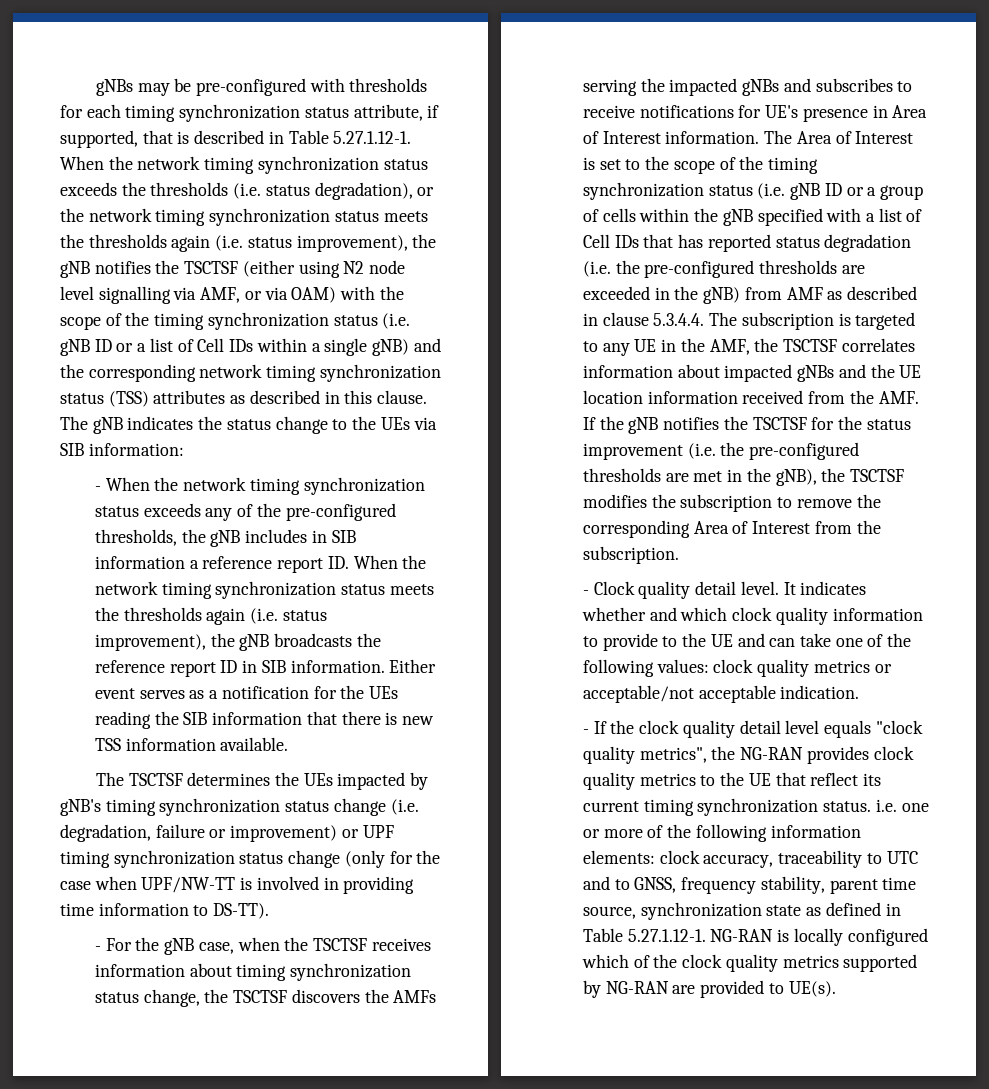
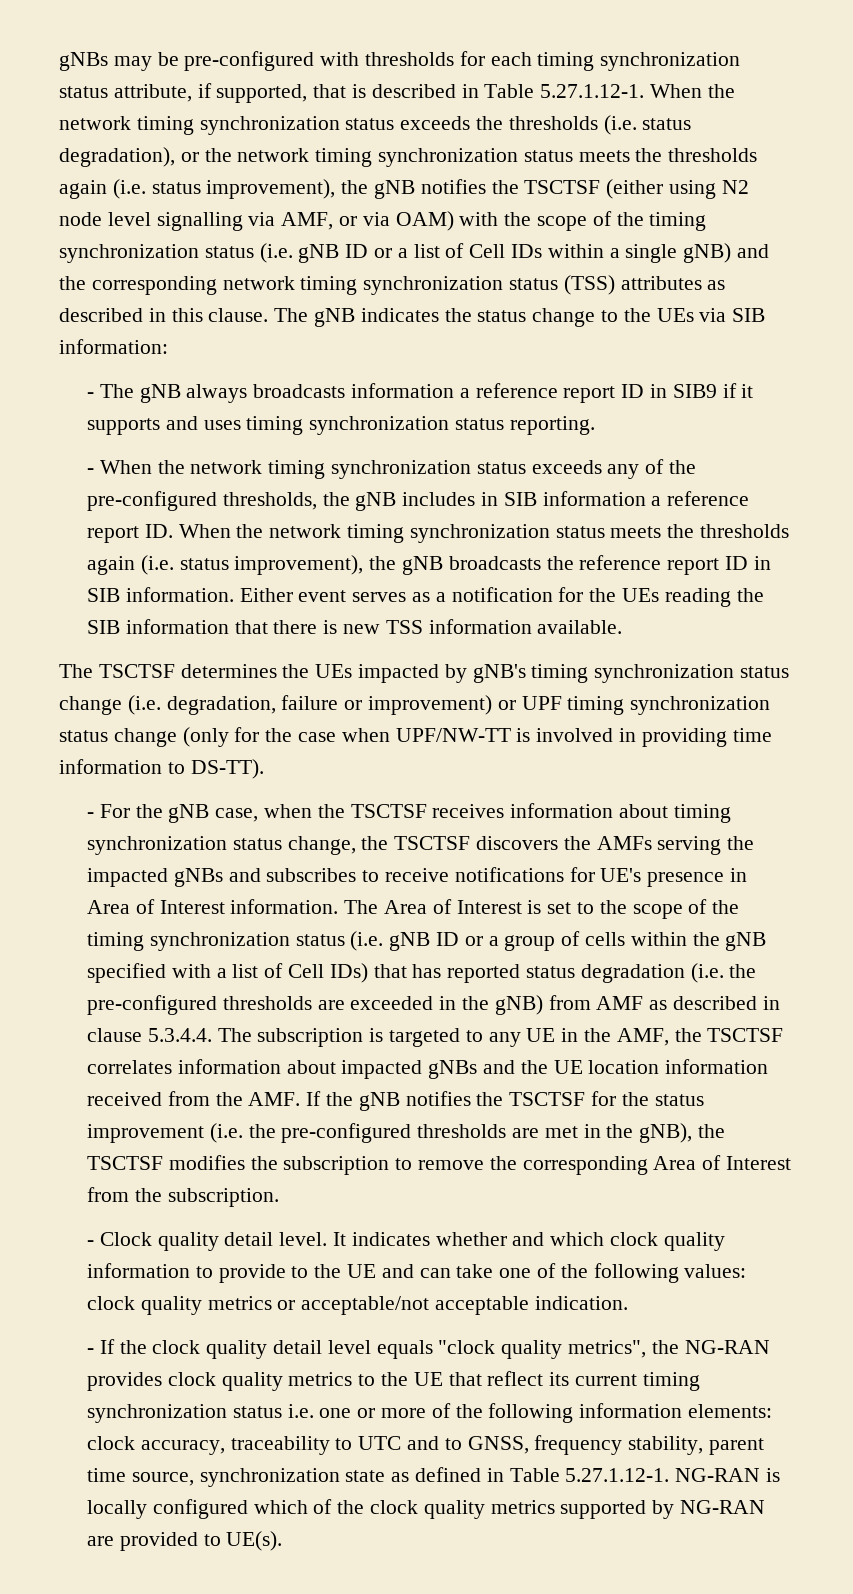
+ - The gNB always broadcasts information a reference report ID in SIB9 if it supports and uses timing synchronization status reporting.
- The Area of Interest is set to the scope of the timing synchronization status (i.e. gNB ID or a group of cells within the gNB specified with a list of Cell IDs that has reported status degradation (i.e. the pre-configured thresholds are exceeded in the gNB) from AMF as described in clause 5.3.4.4. The subscription is targeted to any UE in the AMF, the TSCTSF correlates information about impacted gNBs and the UE location information received from the AMF. If the gNB notifies the TSCTSF for the status improvement (i.e. the pre-configured thresholds are met in the gNB), the TSCTSF modifies the subscription to remove the corresponding Area of Interest from the subscription.
+ The Area of Interest is set to the scope of the timing synchronization status (i.e. gNB ID or a group of cells within the gNB specified with a list of Cell IDs) that has reported status degradation (i.e. the pre-configured thresholds are exceeded in the gNB) from AMF as described in clause 5.3.4.4. The subscription is targeted to any UE in the AMF, the TSCTSF correlates information about impacted gNBs and the UE location information received from the AMF. If the gNB notifies the TSCTSF for the status improvement (i.e. the pre-configured thresholds are met in the gNB), the TSCTSF modifies the subscription to remove the corresponding Area of Interest from the subscription.
- - If the clock quality detail level equals "clock quality metrics", the NG-RAN provides clock quality metrics to the UE that reflect its current timing synchronization status. i.e. one or more of the following information elements:
+ - If the clock quality detail level equals "clock quality metrics", the NG-RAN provides clock quality metrics to the UE that reflect its current timing synchronization status i.e. one or more of the following information elements:

